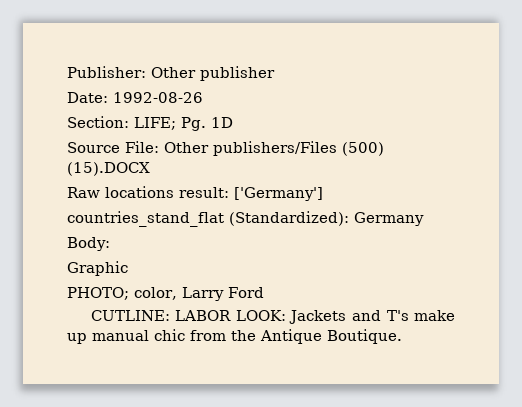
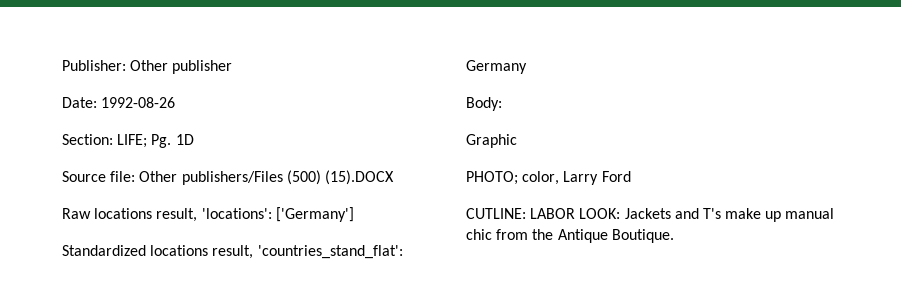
- Source File: Other publishers/Files (500) (15).DOCX
+ Source file: Other publishers/Files (500) (15).DOCX
- Raw locations result: ['Germany']
+ Raw locations result, 'locations': ['Germany']
- countries_stand_flat (Standardized): Germany
+ Standardized locations result, 'countries_stand_flat': Germany

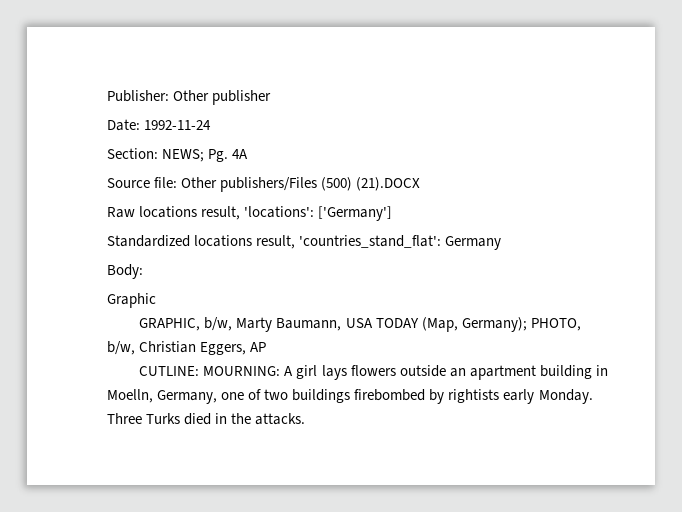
- Date: 1992-08-26
+ Date: 1992-11-24
- Section: LIFE; Pg. 1D
+ Section: NEWS; Pg. 4A
- Source file: Other publishers/Files (500) (15).DOCX
+ Source file: Other publishers/Files (500) (21).DOCX
- PHOTO; color, Larry Ford
- CUTLINE: LABOR LOOK: Jackets and T's make up manual chic from the Antique Boutique.
+ GRAPHIC, b/w, Marty Baumann, USA TODAY (Map, Germany); PHOTO, b/w, Christian Eggers, AP
+ CUTLINE: MOURNING: A girl lays flowers outside an apartment building in Moelln, Germany, one of two buildings firebombed by rightists early Monday. Three Turks died in the attacks.

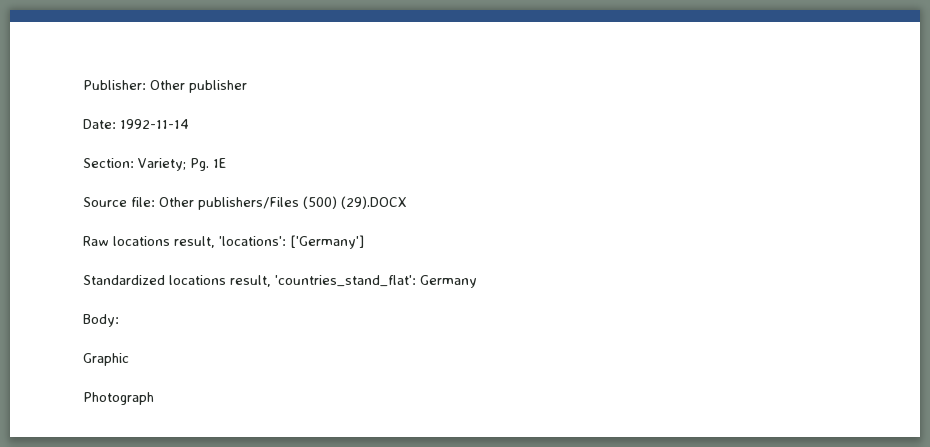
- Date: 1992-11-24
+ Date: 1992-11-14
- Section: NEWS; Pg. 4A
+ Section: Variety; Pg. 1E
- Source file: Other publishers/Files (500) (21).DOCX
+ Source file: Other publishers/Files (500) (29).DOCX
- GRAPHIC, b/w, Marty Baumann, USA TODAY (Map, Germany); PHOTO, b/w, Christian Eggers, AP
- CUTLINE: MOURNING: A girl lays flowers outside an apartment building in Moelln, Germany, one of two buildings firebombed by rightists early Monday. Three Turks died in the attacks.
+ Photograph

